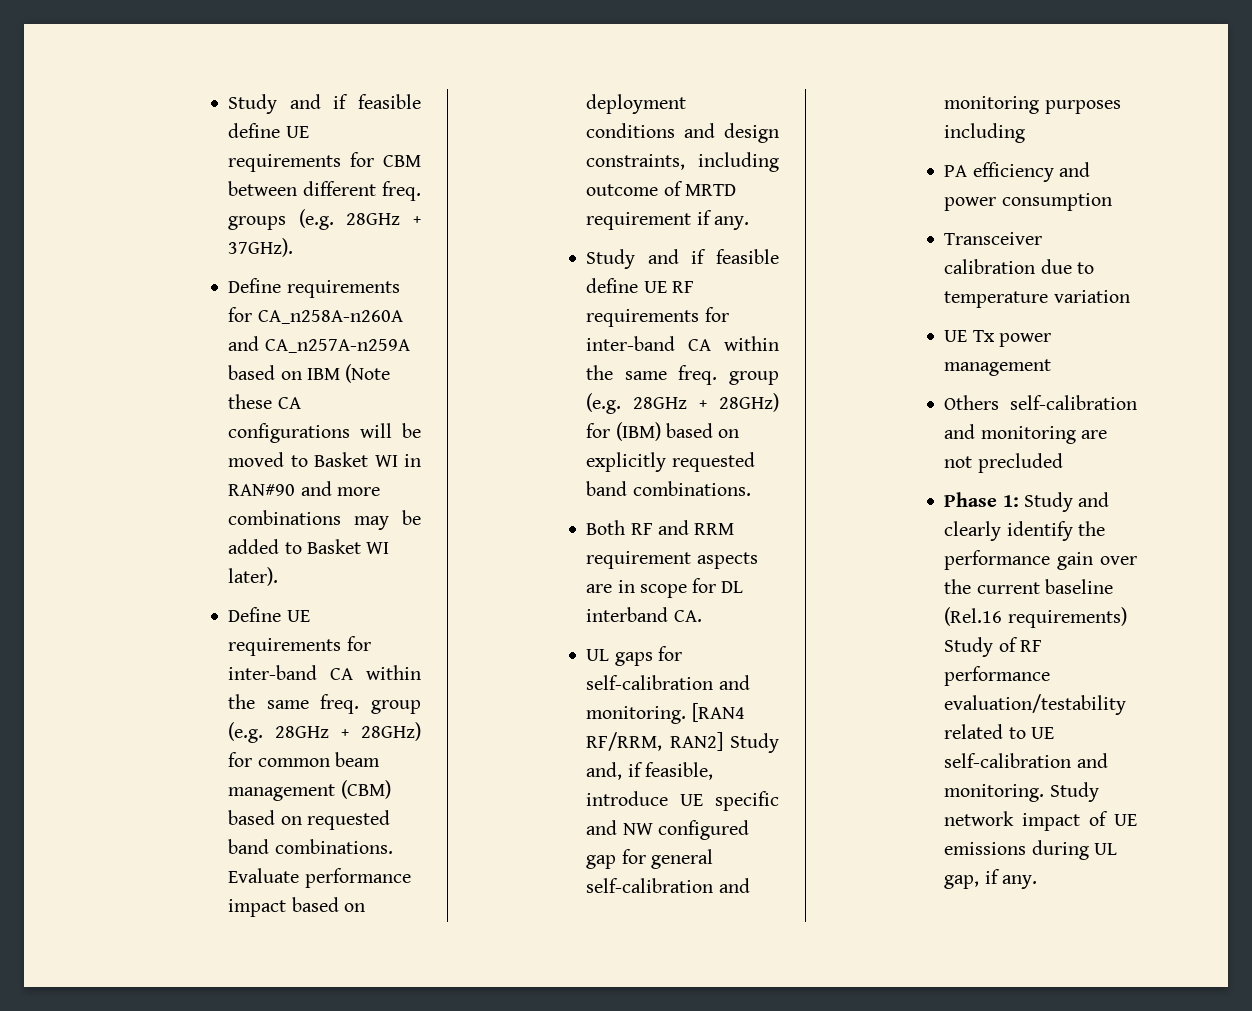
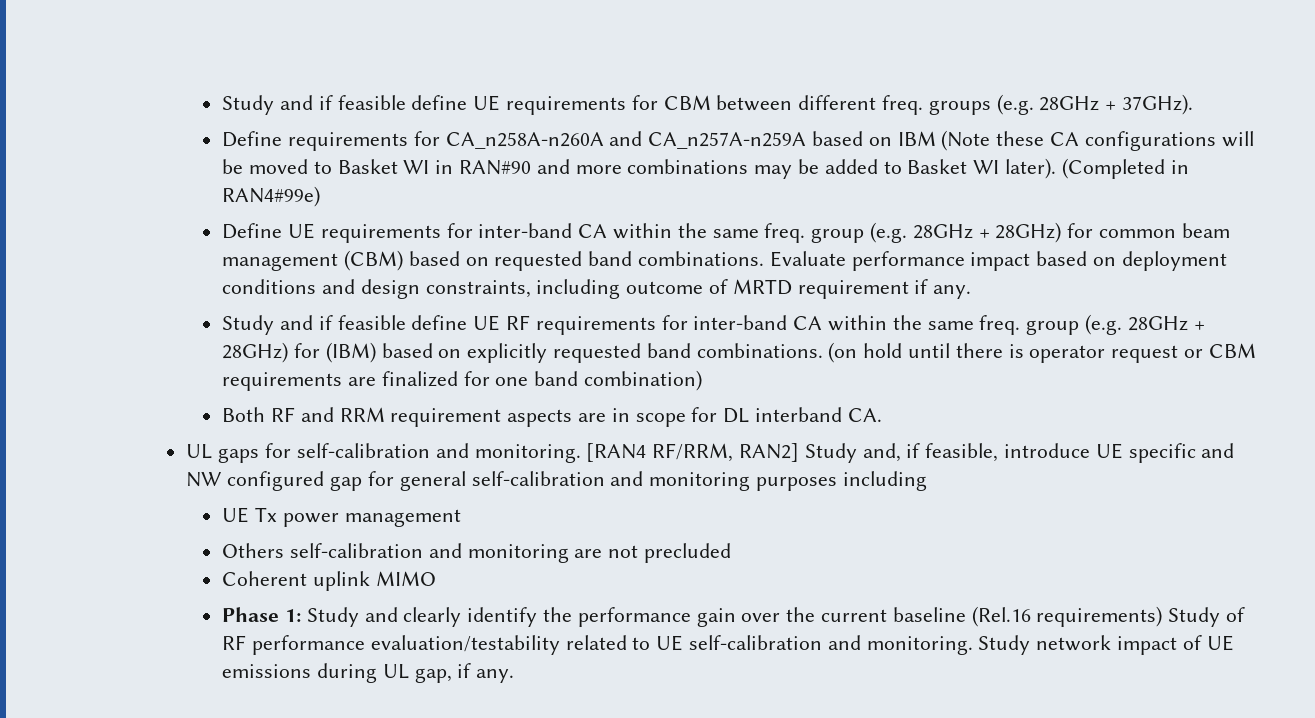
+ (Completed in RAN4#99e)
+ (on hold until there is operator request or CBM requirements are finalized for one band combination)
- PA efficiency and power consumption
- Transceiver calibration due to temperature variation
+ Coherent uplink MIMO

